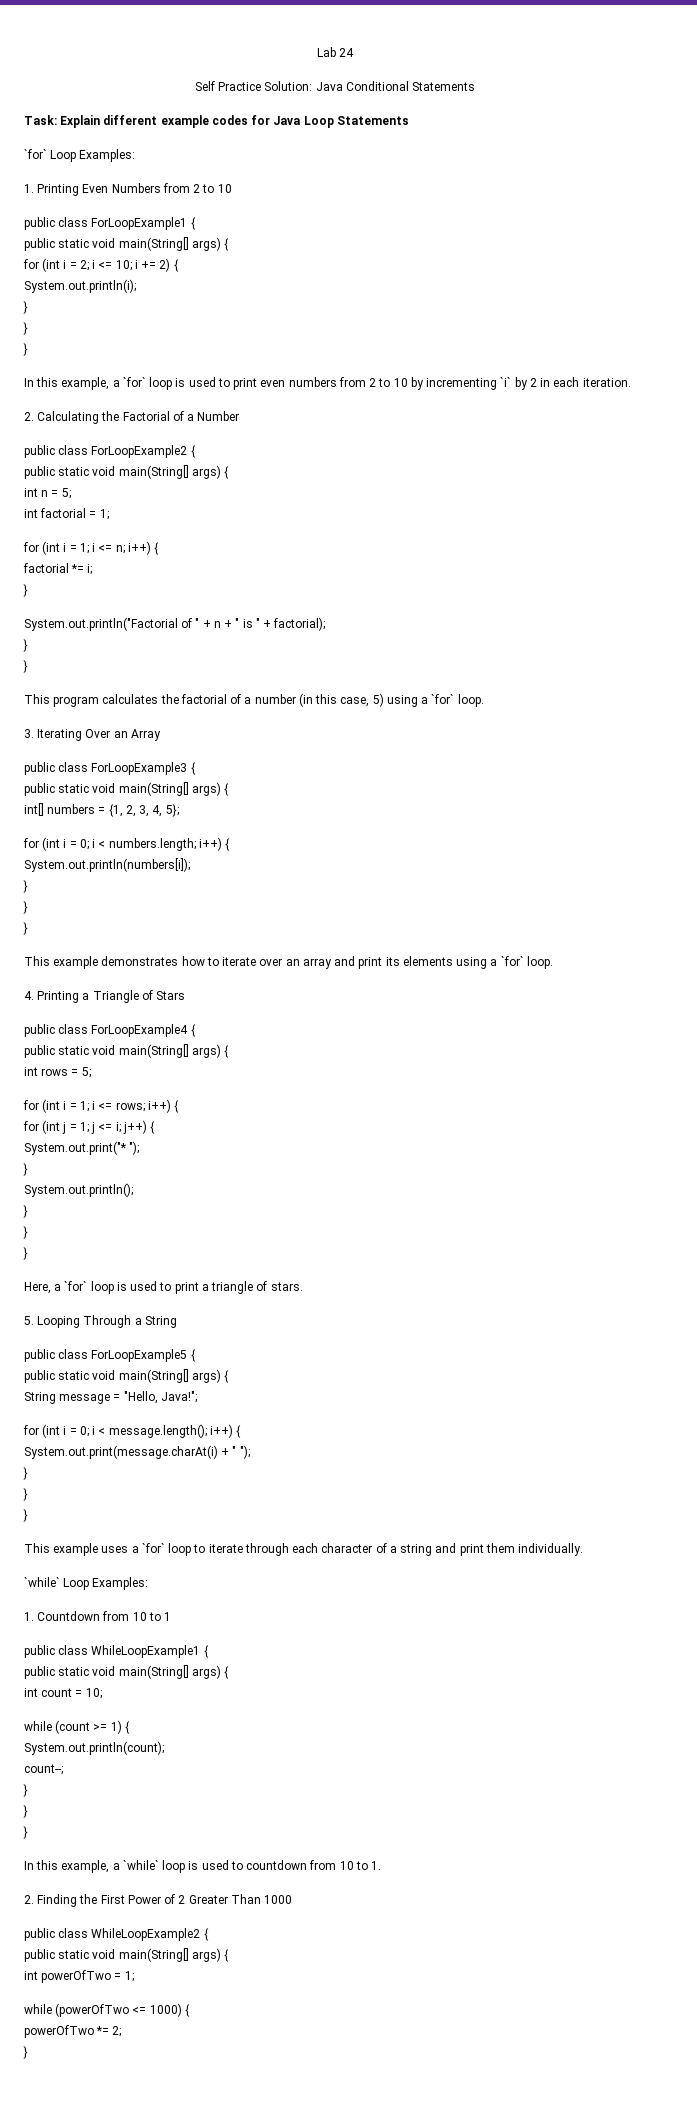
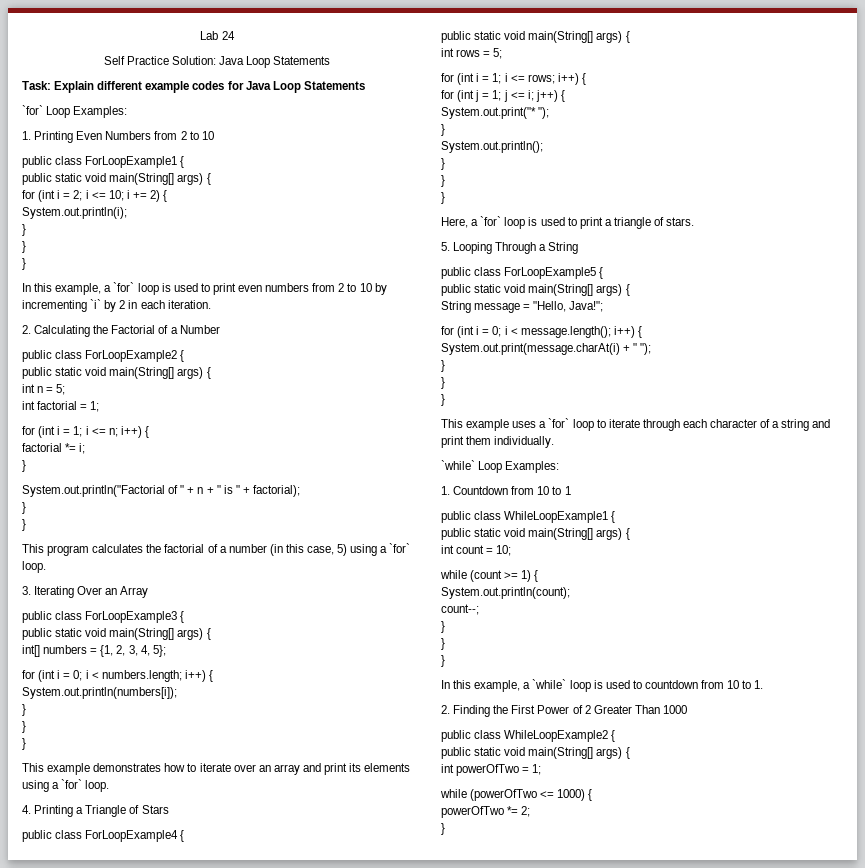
- Self Practice Solution: Java Conditional Statements
+ Self Practice Solution: Java Loop Statements

